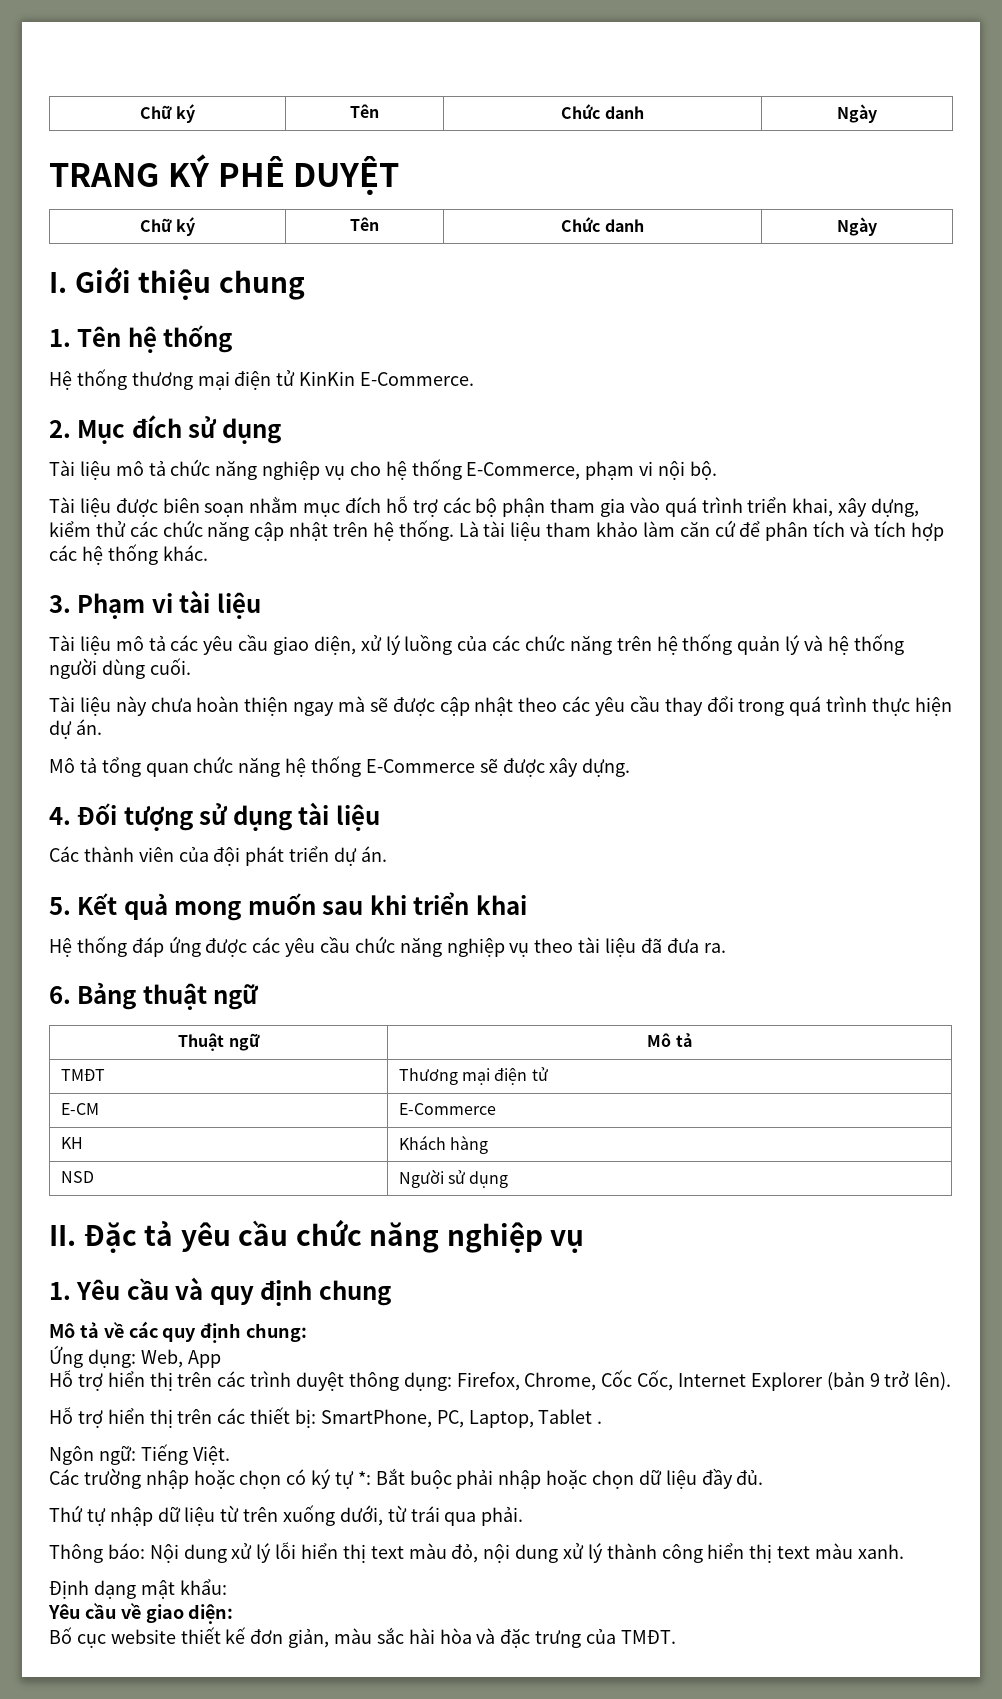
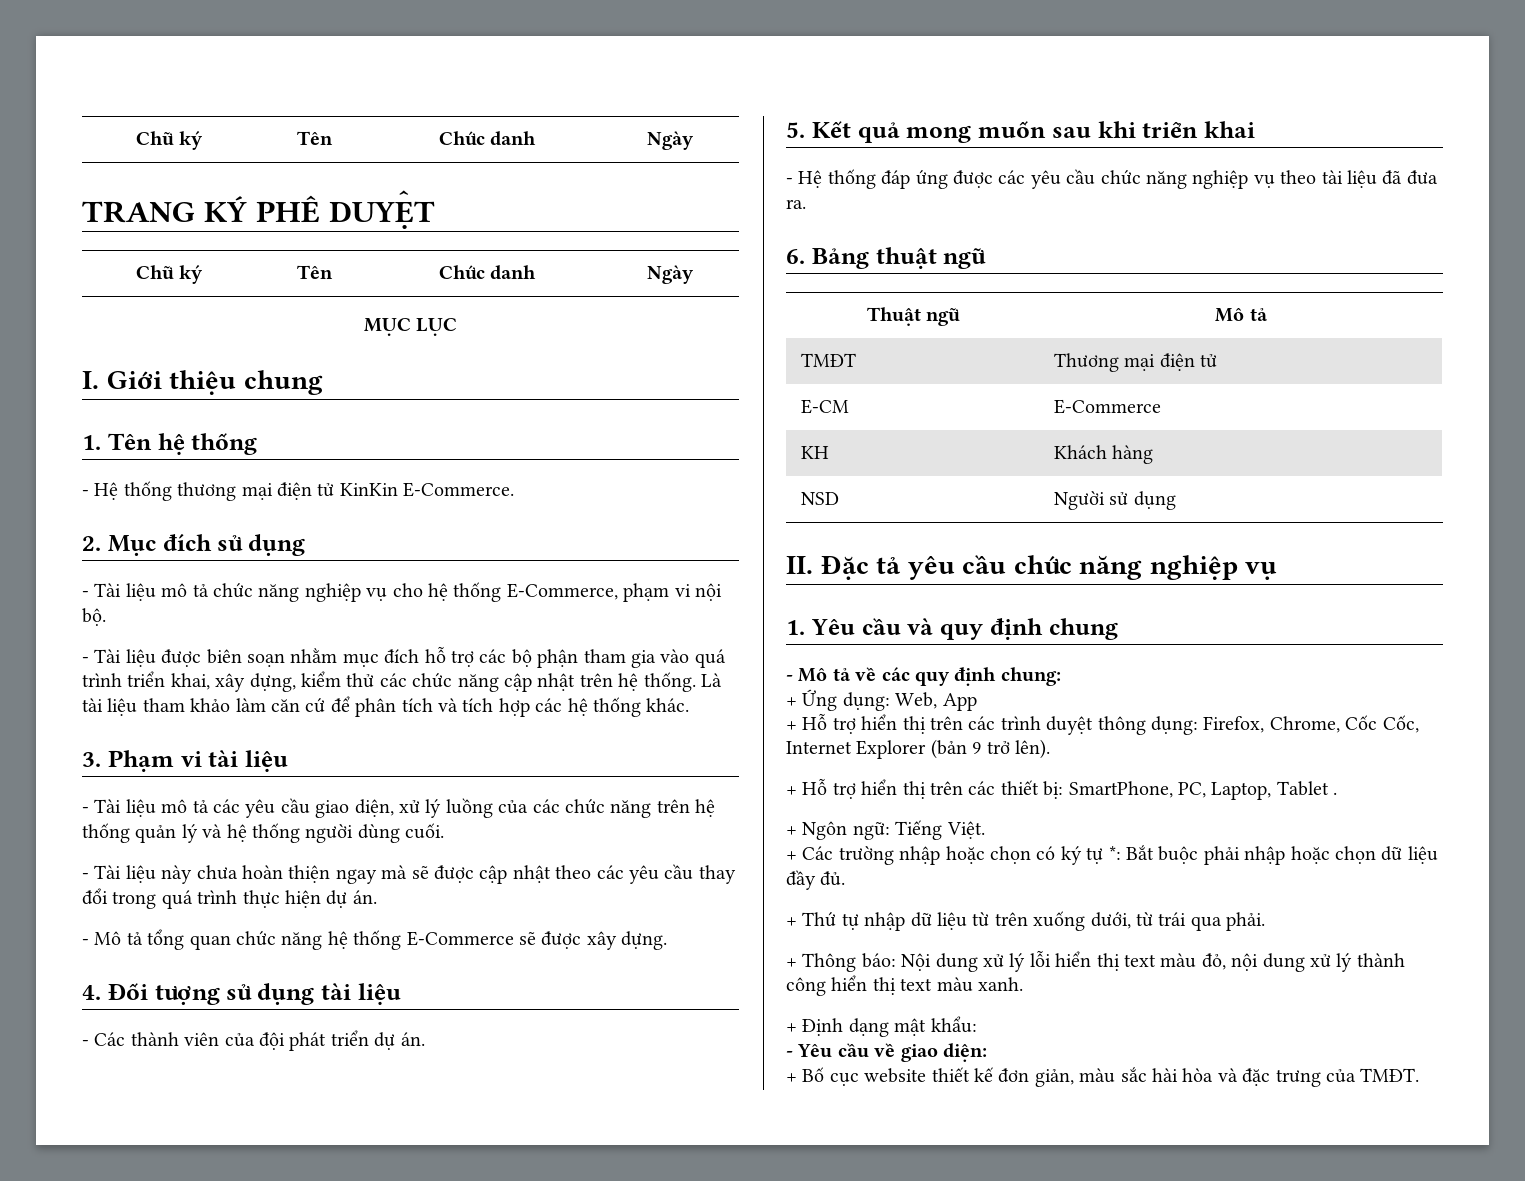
+ MỤC LỤC
- Hệ thống thương mại điện tử KinKin E-Commerce.
+ - Hệ thống thương mại điện tử KinKin E-Commerce.
- Tài liệu mô tả chức năng nghiệp vụ cho hệ thống E-Commerce, phạm vi nội bộ.
+ - Tài liệu mô tả chức năng nghiệp vụ cho hệ thống E-Commerce, phạm vi nội bộ.
- Tài liệu được biên soạn nhằm mục đích hỗ trợ các bộ phận tham gia vào quá trình triển khai, xây dựng, kiểm thử các chức năng cập nhật trên hệ thống.
+ - Tài liệu được biên soạn nhằm mục đích hỗ trợ các bộ phận tham gia vào quá trình triển khai, xây dựng, kiểm thử các chức năng cập nhật trên hệ thống.
- Tài liệu mô tả các yêu cầu giao diện, xử lý luồng của các chức năng trên hệ thống quản lý và hệ thống người dùng cuối.
+ - Tài liệu mô tả các yêu cầu giao diện, xử lý luồng của các chức năng trên hệ thống quản lý và hệ thống người dùng cuối.
- Tài liệu này chưa hoàn thiện ngay mà sẽ được cập nhật theo các yêu cầu thay đổi trong quá trình thực hiện dự án.
+ - Tài liệu này chưa hoàn thiện ngay mà sẽ được cập nhật theo các yêu cầu thay đổi trong quá trình thực hiện dự án.
- Mô tả tổng quan chức năng hệ thống E-Commerce sẽ được xây dựng.
+ - Mô tả tổng quan chức năng hệ thống E-Commerce sẽ được xây dựng.
- Các thành viên của đội phát triển dự án.
+ - Các thành viên của đội phát triển dự án.
- Hệ thống đáp ứng được các yêu cầu chức năng nghiệp vụ theo tài liệu đã đưa ra.
+ - Hệ thống đáp ứng được các yêu cầu chức năng nghiệp vụ theo tài liệu đã đưa ra.
- Mô tả về các quy định chung:
+ - Mô tả về các quy định chung:
- Ứng dụng: Web, App
+ + Ứng dụng: Web, App
- Hỗ trợ hiển thị trên các trình duyệt thông dụng: Firefox, Chrome, Cốc Cốc, Internet Explorer (bản 9 trở lên).
+ + Hỗ trợ hiển thị trên các trình duyệt thông dụng: Firefox, Chrome, Cốc Cốc, Internet Explorer (bản 9 trở lên).
- Hỗ trợ hiển thị trên các thiết bị: SmartPhone, PC, Laptop, Tablet .
+ + Hỗ trợ hiển thị trên các thiết bị: SmartPhone, PC, Laptop, Tablet .
- Ngôn ngữ: Tiếng Việt.
+ + Ngôn ngữ: Tiếng Việt.
- Các trường nhập hoặc chọn có ký tự *: Bắt buộc phải nhập hoặc chọn dữ liệu đầy đủ.
+ + Các trường nhập hoặc chọn có ký tự *: Bắt buộc phải nhập hoặc chọn dữ liệu đầy đủ.
- Thứ tự nhập dữ liệu từ trên xuống dưới, từ trái qua phải.
+ + Thứ tự nhập dữ liệu từ trên xuống dưới, từ trái qua phải.
- Thông báo: Nội dung xử lý lỗi hiển thị text màu đỏ, nội dung xử lý thành công hiển thị text màu xanh.
+ + Thông báo: Nội dung xử lý lỗi hiển thị text màu đỏ, nội dung xử lý thành công hiển thị text màu xanh.
- Định dạng mật khẩu:
+ + Định dạng mật khẩu:
- Yêu cầu về giao diện:
+ - Yêu cầu về giao diện:
- Bố cục website thiết kế đơn giản, màu sắc hài hòa và đặc trưng của TMĐT.
+ + Bố cục website thiết kế đơn giản, màu sắc hài hòa và đặc trưng của TMĐT.

